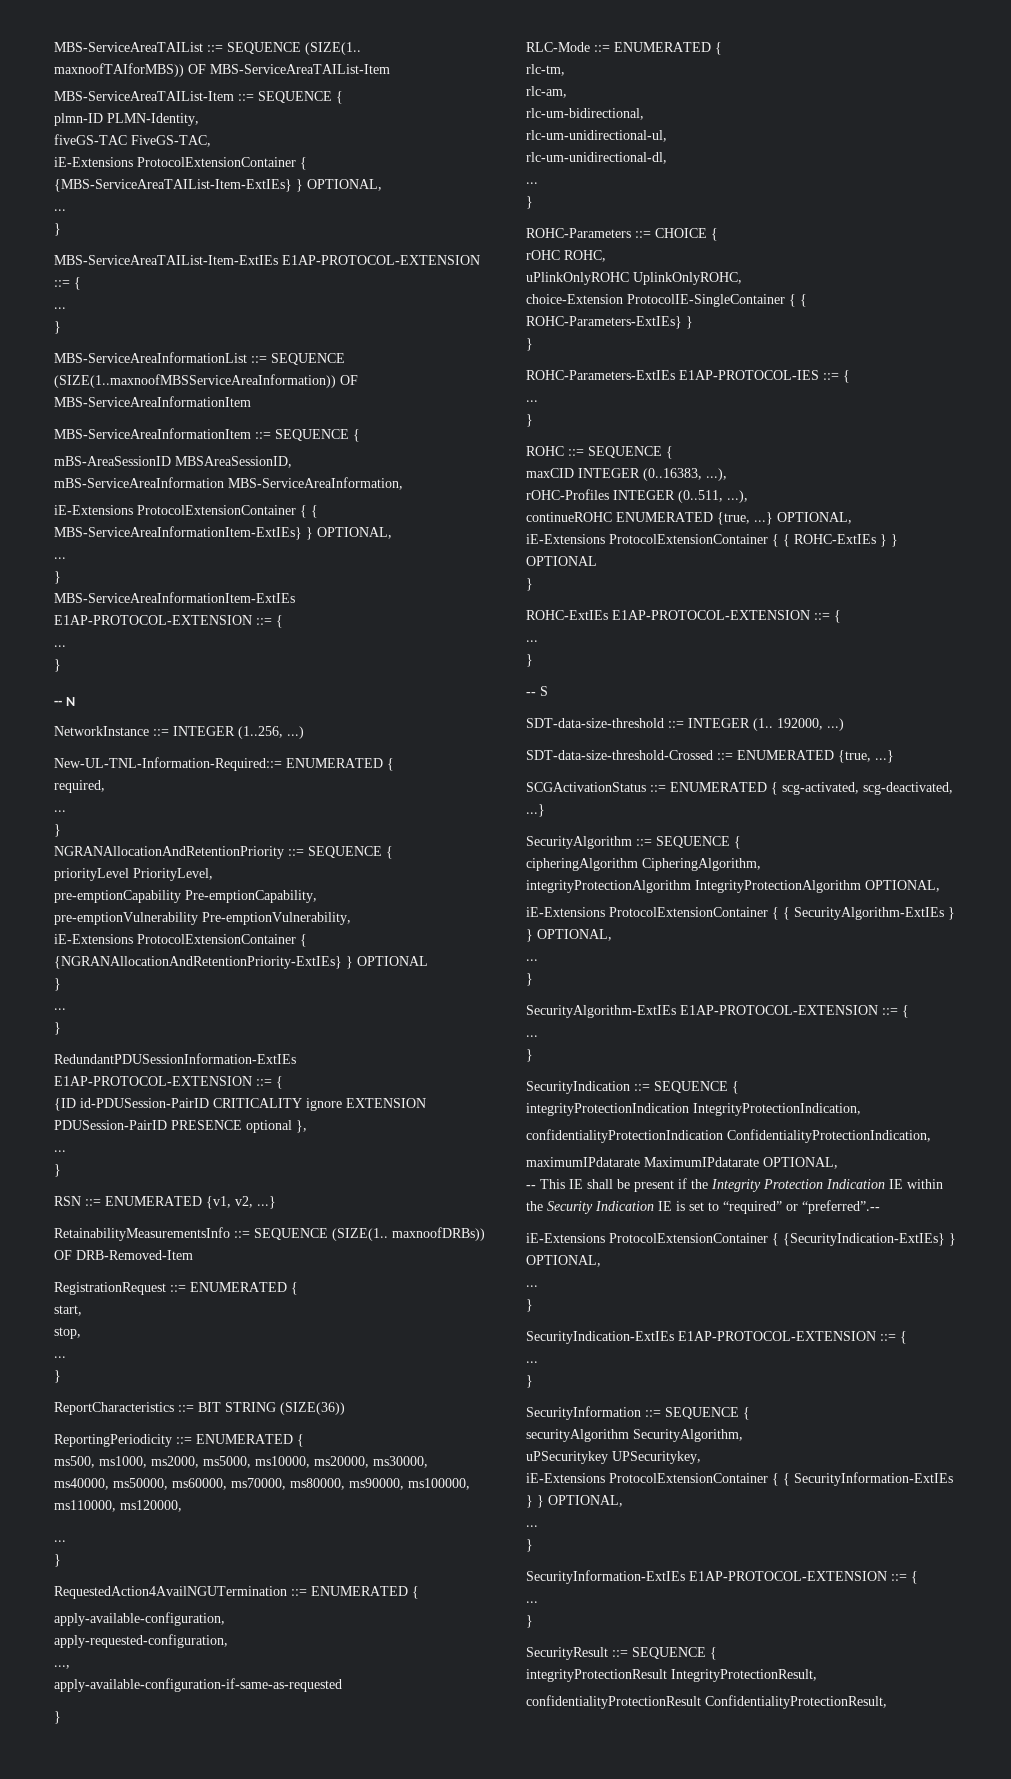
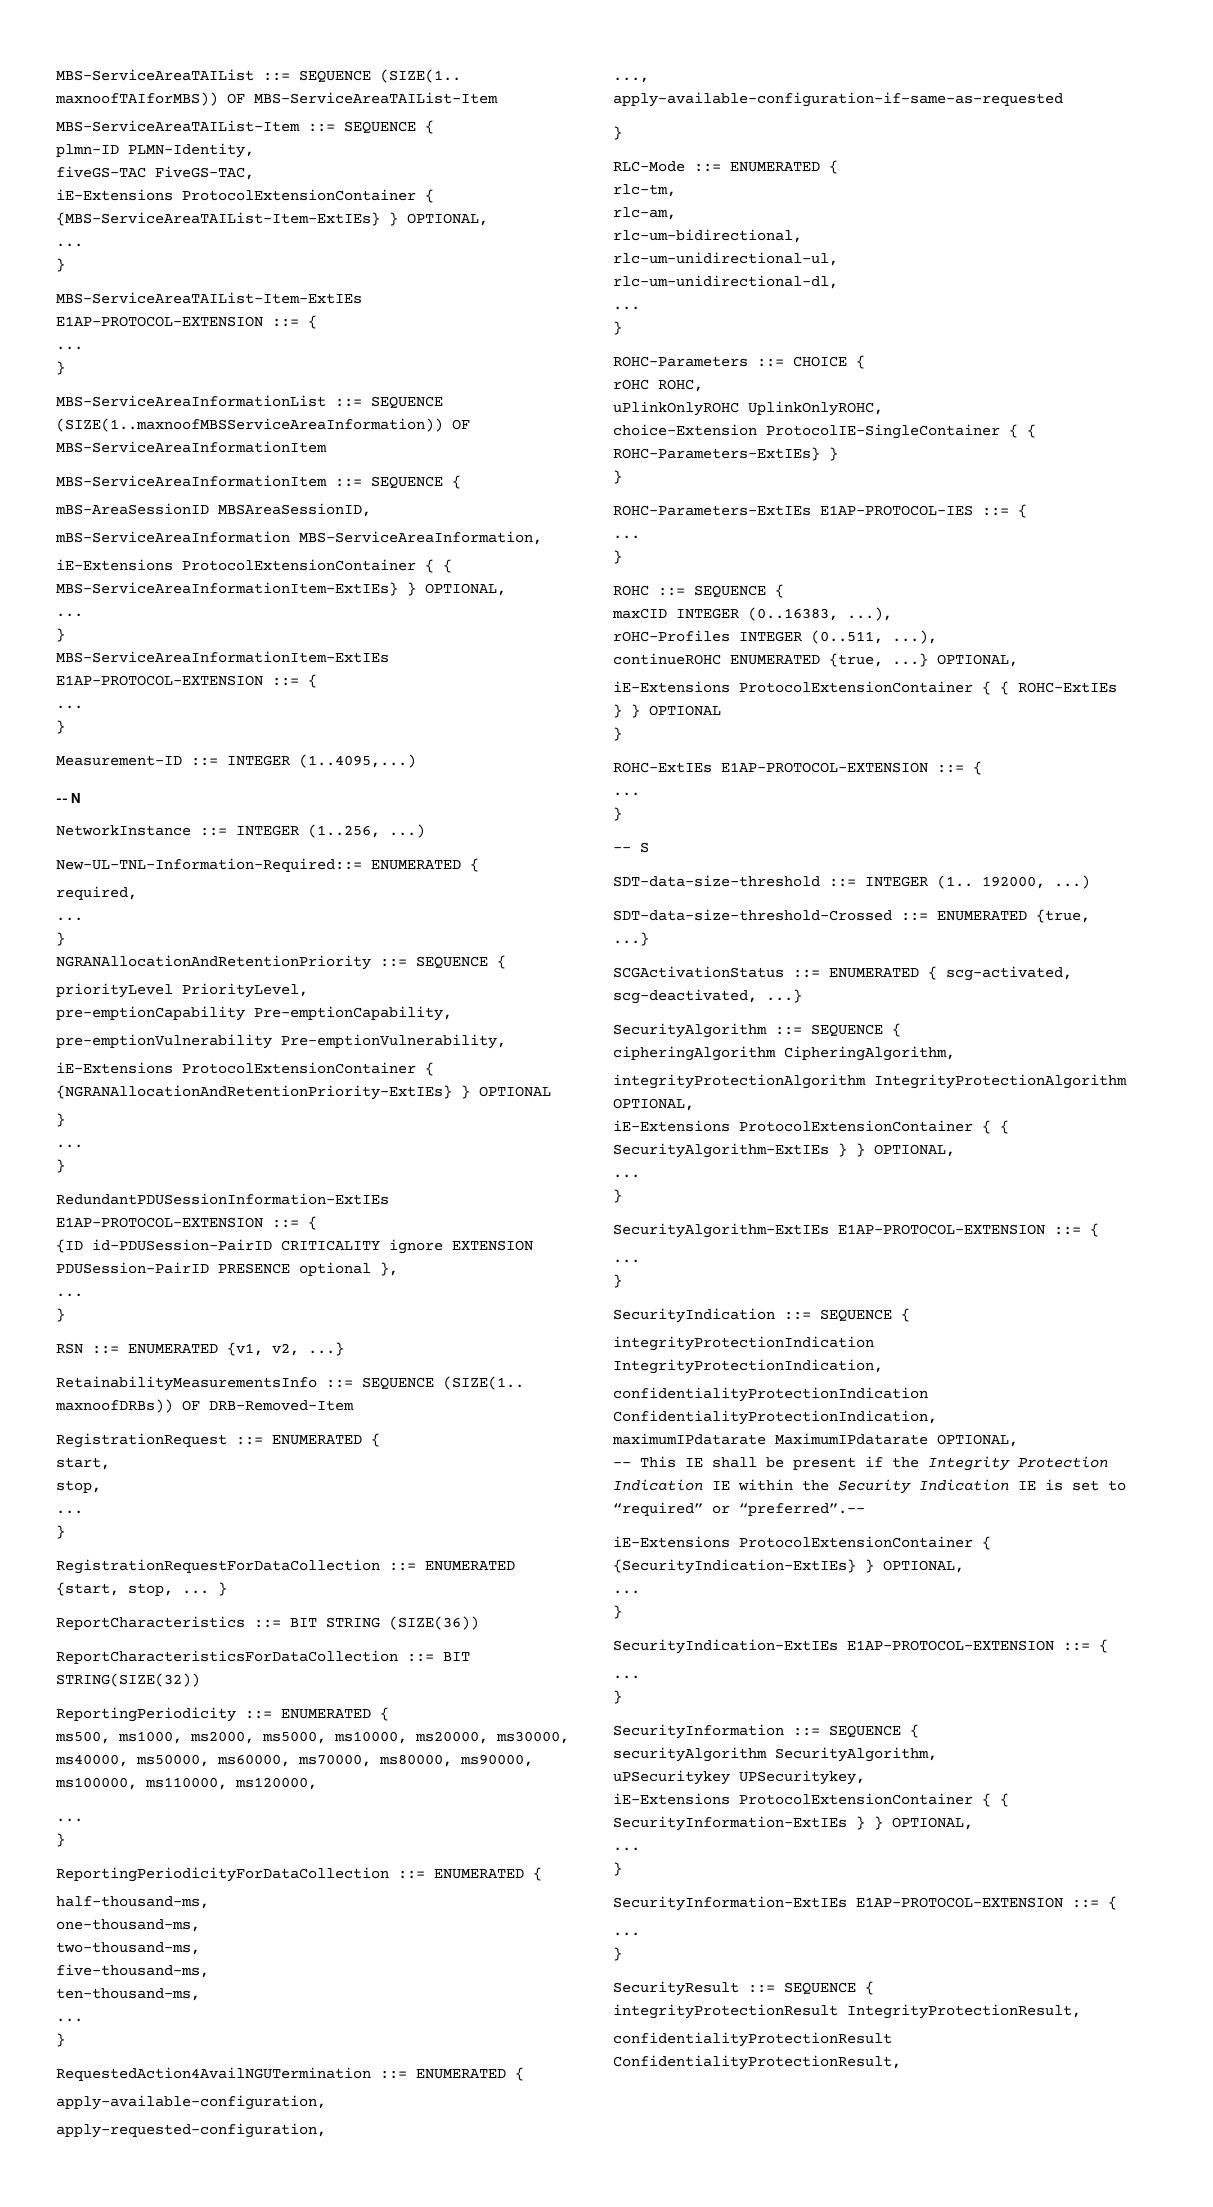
+ Measurement-ID ::= INTEGER (1..4095,...)
+ RegistrationRequestForDataCollection ::= ENUMERATED {start, stop, ... }
+ ReportCharacteristicsForDataCollection ::= BIT STRING(SIZE(32))
+ ReportingPeriodicityForDataCollection ::= ENUMERATED {
+ half-thousand-ms,
+ one-thousand-ms,
+ two-thousand-ms,
+ five-thousand-ms,
+ ten-thousand-ms,
+ ...
+ }

